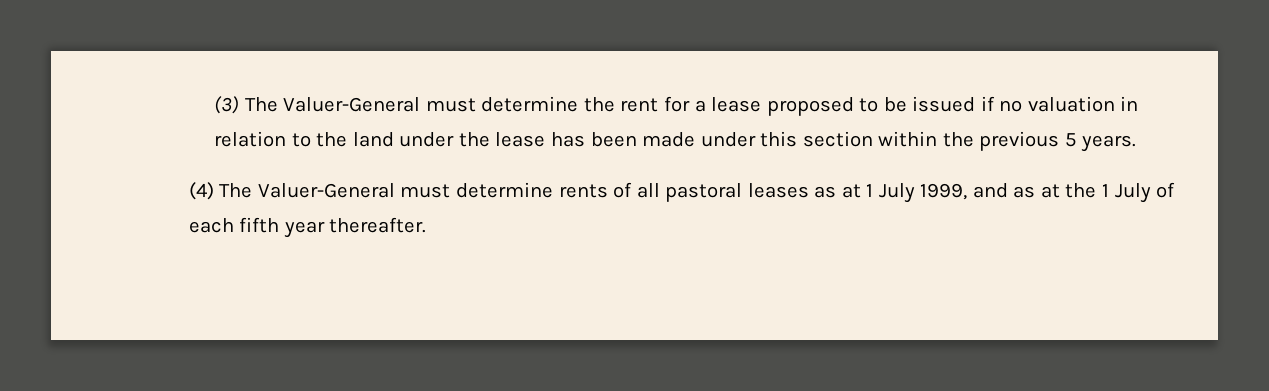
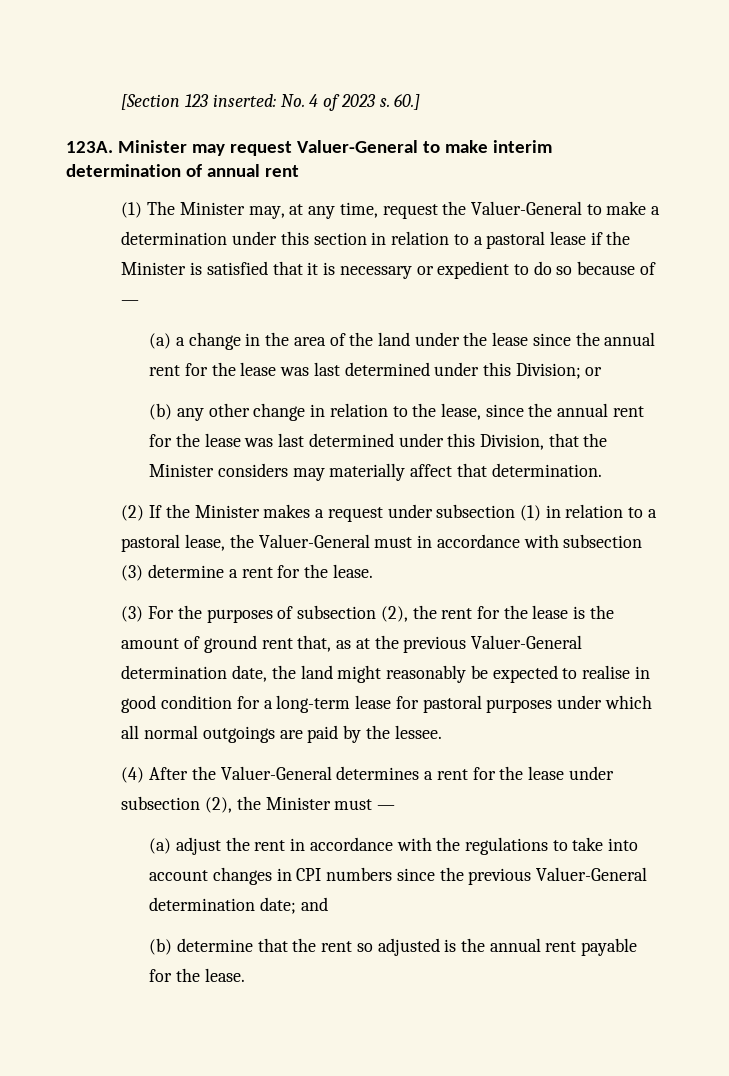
- (3) The Valuer-General must determine the rent for a lease proposed to be issued if no valuation in relation to the land under the lease has been made under this section within the previous 5 years.
- (4) The Valuer-General must determine rents of all pastoral leases as at 1 July 1999, and as at the 1 July of each fifth year thereafter.
+ [Section 123 inserted: No. 4 of 2023 s. 60.]
+ 123A. Minister may request Valuer-General to make interim determination of annual rent
+ (1) The Minister may, at any time, request the Valuer-General to make a determination under this section in relation to a pastoral lease if the Minister is satisfied that it is necessary or expedient to do so because of —
+ (a) a change in the area of the land under the lease since the annual rent for the lease was last determined under this Division; or
+ (b) any other change in relation to the lease, since the annual rent for the lease was last determined under this Division, that the Minister considers may materially affect that determination.
+ (2) If the Minister makes a request under subsection (1) in relation to a pastoral lease, the Valuer-General must in accordance with subsection (3) determine a rent for the lease.
+ (3) For the purposes of subsection (2), the rent for the lease is the amount of ground rent that, as at the previous Valuer-General determination date, the land might reasonably be expected to realise in good condition for a long-term lease for pastoral purposes under which all normal outgoings are paid by the lessee.
+ (4) After the Valuer-General determines a rent for the lease under subsection (2), the Minister must —
+ (a) adjust the rent in accordance with the regulations to take into account changes in CPI numbers since the previous Valuer-General determination date; and
+ (b) determine that the rent so adjusted is the annual rent payable for the lease.

